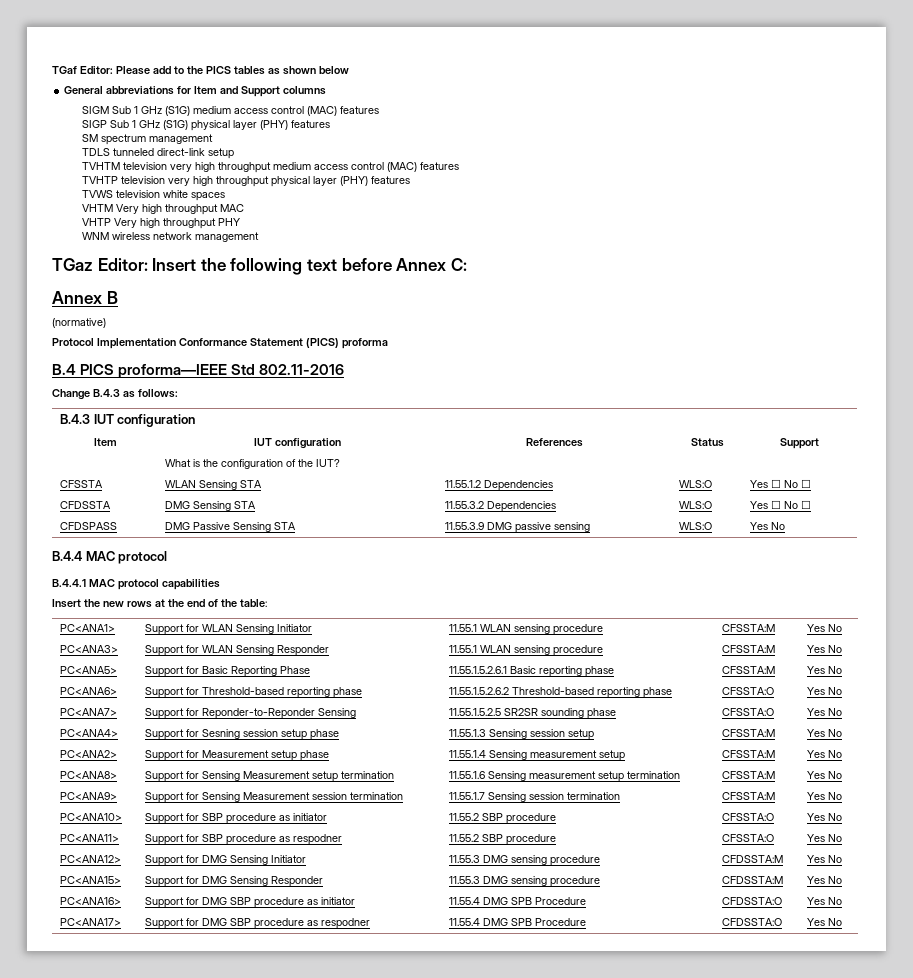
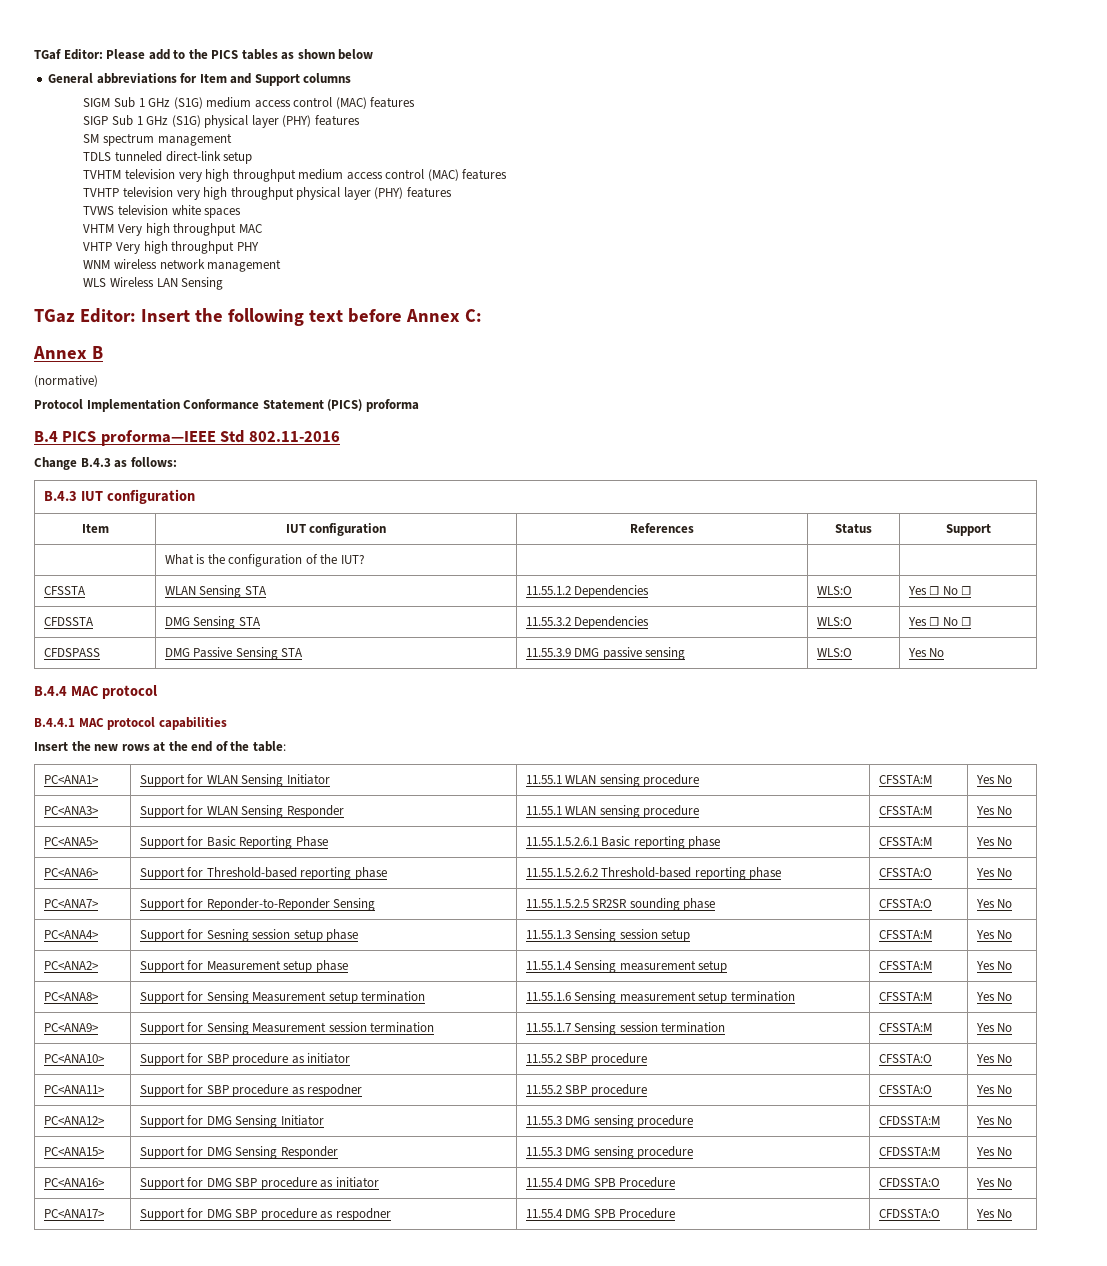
+ WLS Wireless LAN Sensing

